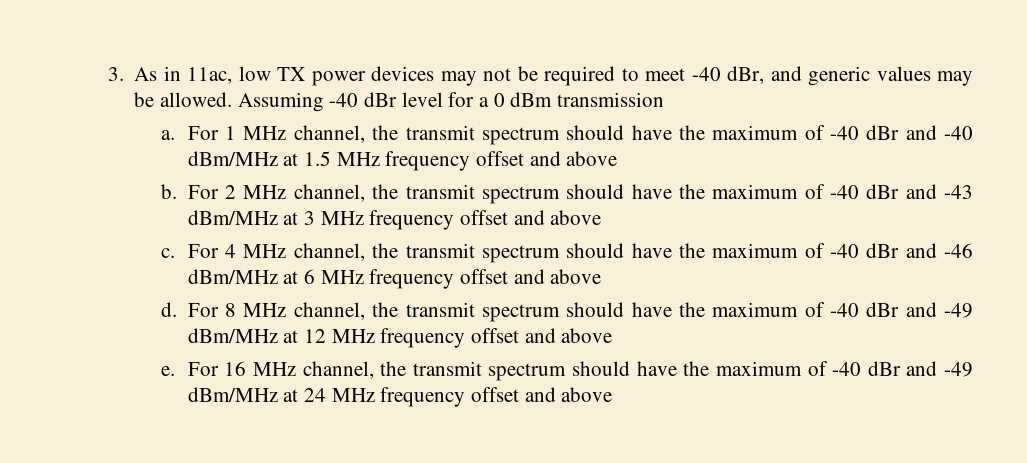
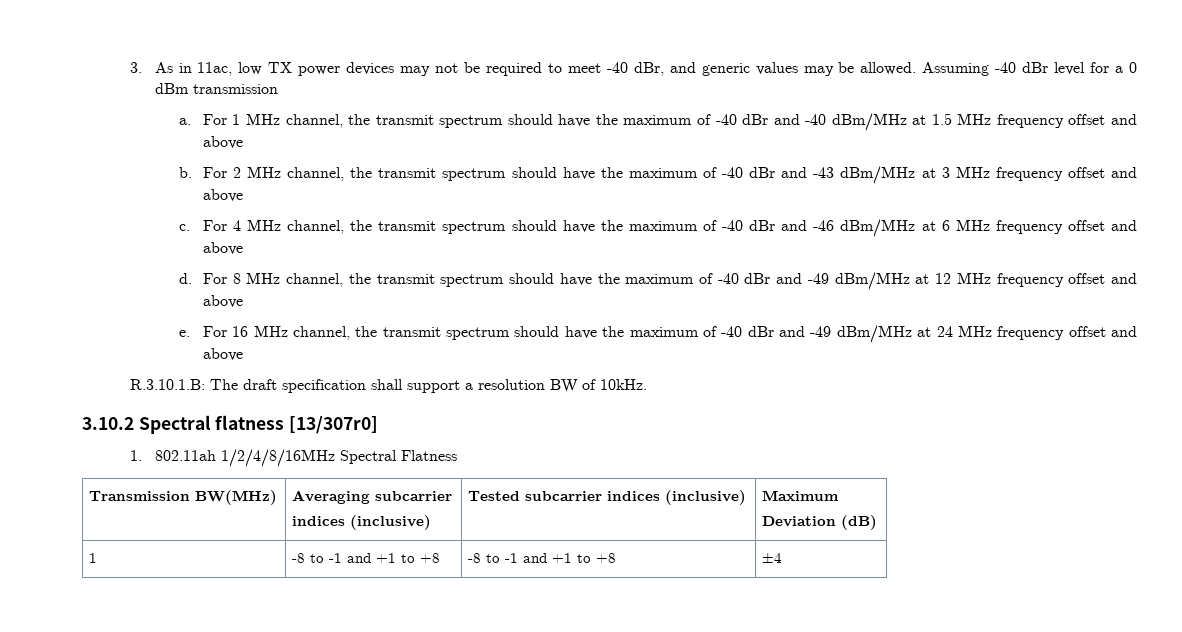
+ R.3.10.1.B: The draft specification shall support a resolution BW of 10kHz.
+ 3.10.2 Spectral flatness [13/307r0]
+ 1. 802.11ah 1/2/4/8/16MHz Spectral Flatness
+ Transmission BW(MHz) | Averaging subcarrier
+ indices (inclusive) | Tested subcarrier indices (inclusive) | Maximum
+ Deviation (dB)
+ 1 | -8 to -1 and +1 to +8 | -8 to -1 and +1 to +8 | ±4

